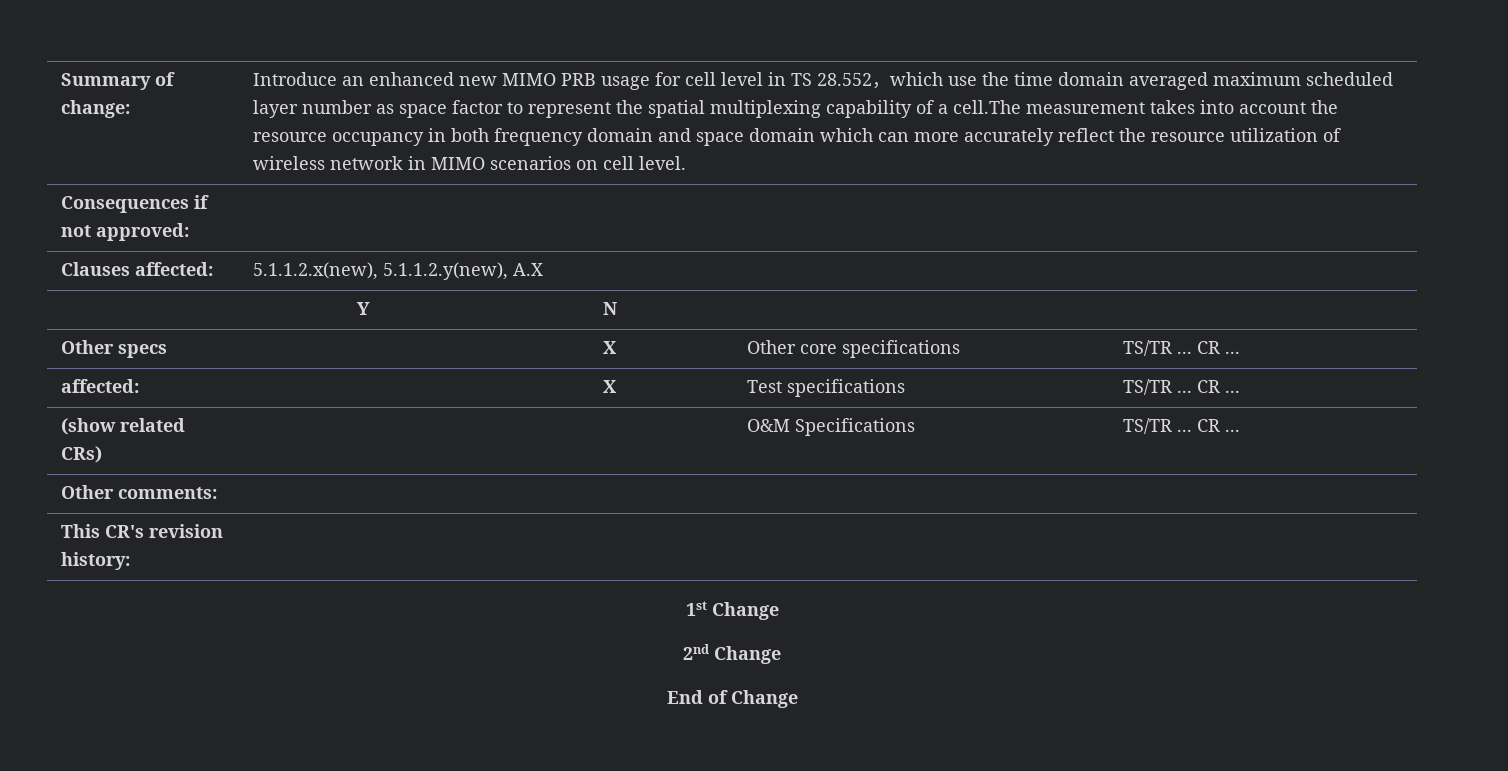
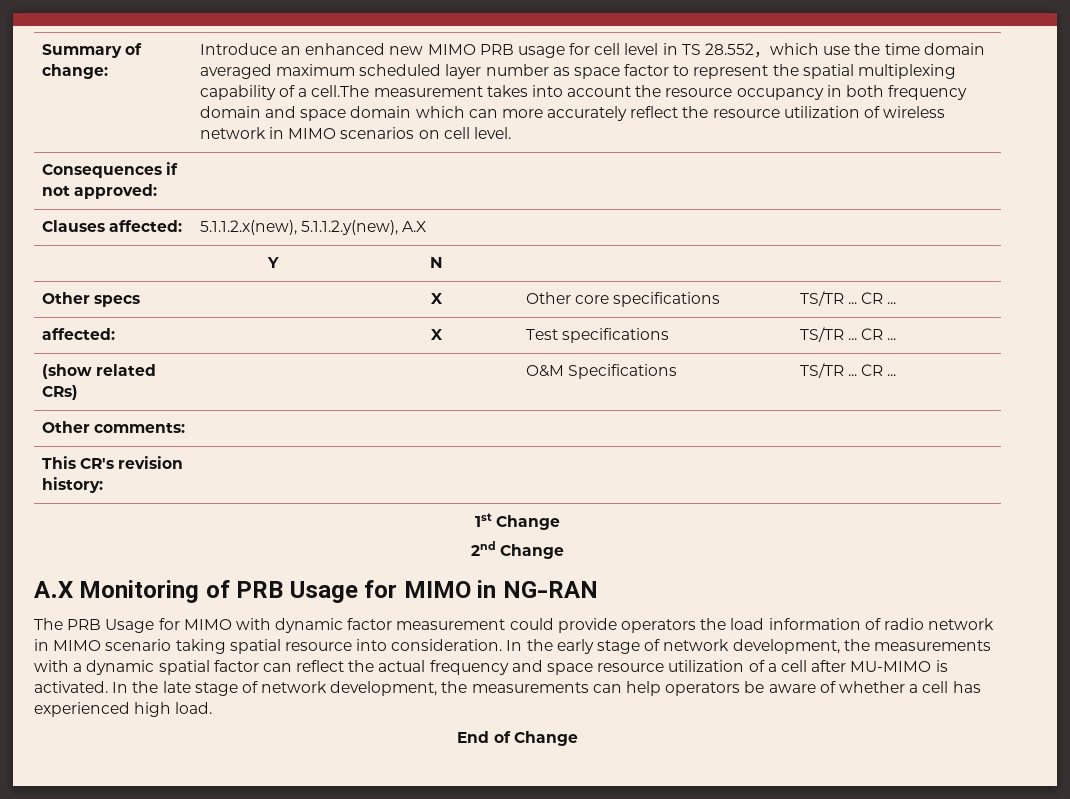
+ A.X Monitoring of PRB Usage for MIMO in NG-RAN
+ The PRB Usage for MIMO with dynamic factor measurement could provide operators the load information of radio network in MIMO scenario taking spatial resource into consideration. In the early stage of network development, the measurements with a dynamic spatial factor can reflect the actual frequency and space resource utilization of a cell after MU-MIMO is activated. In the late stage of network development, the measurements can help operators be aware of whether a cell has experienced high load.

